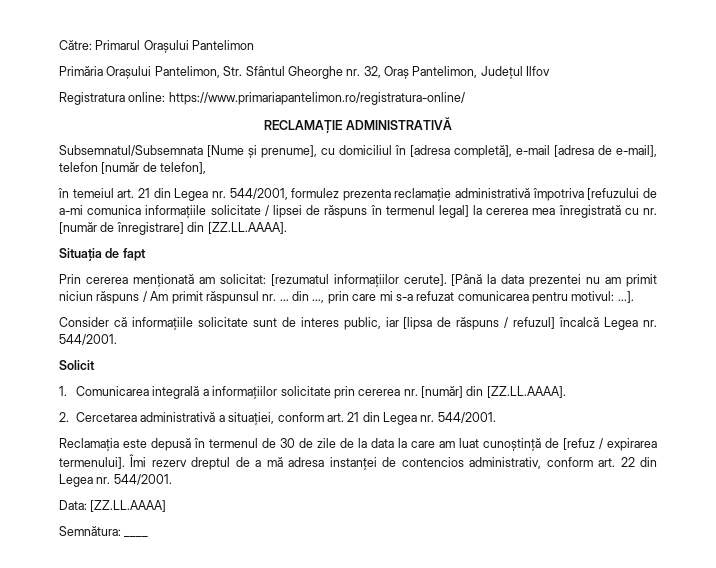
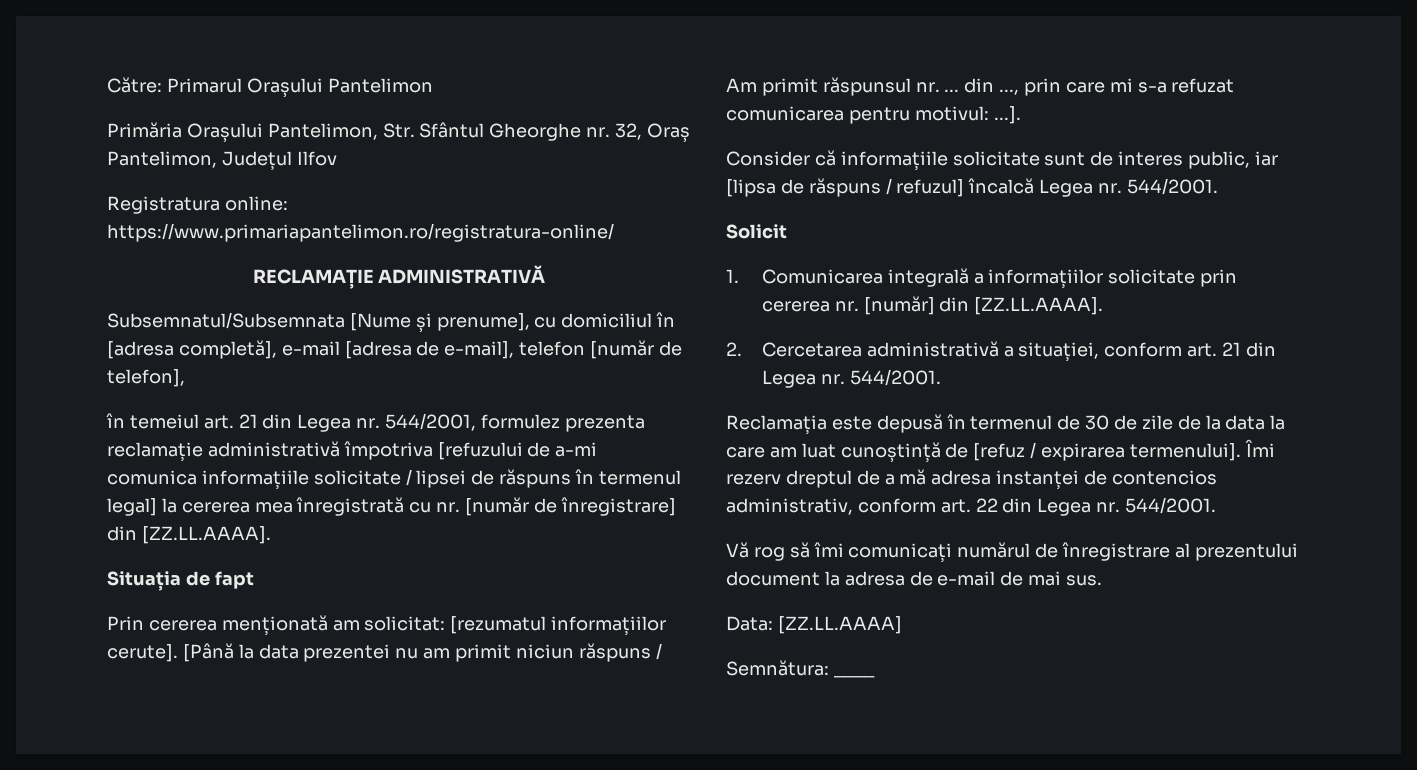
+ Vă rog să îmi comunicați numărul de înregistrare al prezentului document la adresa de e-mail de mai sus.

